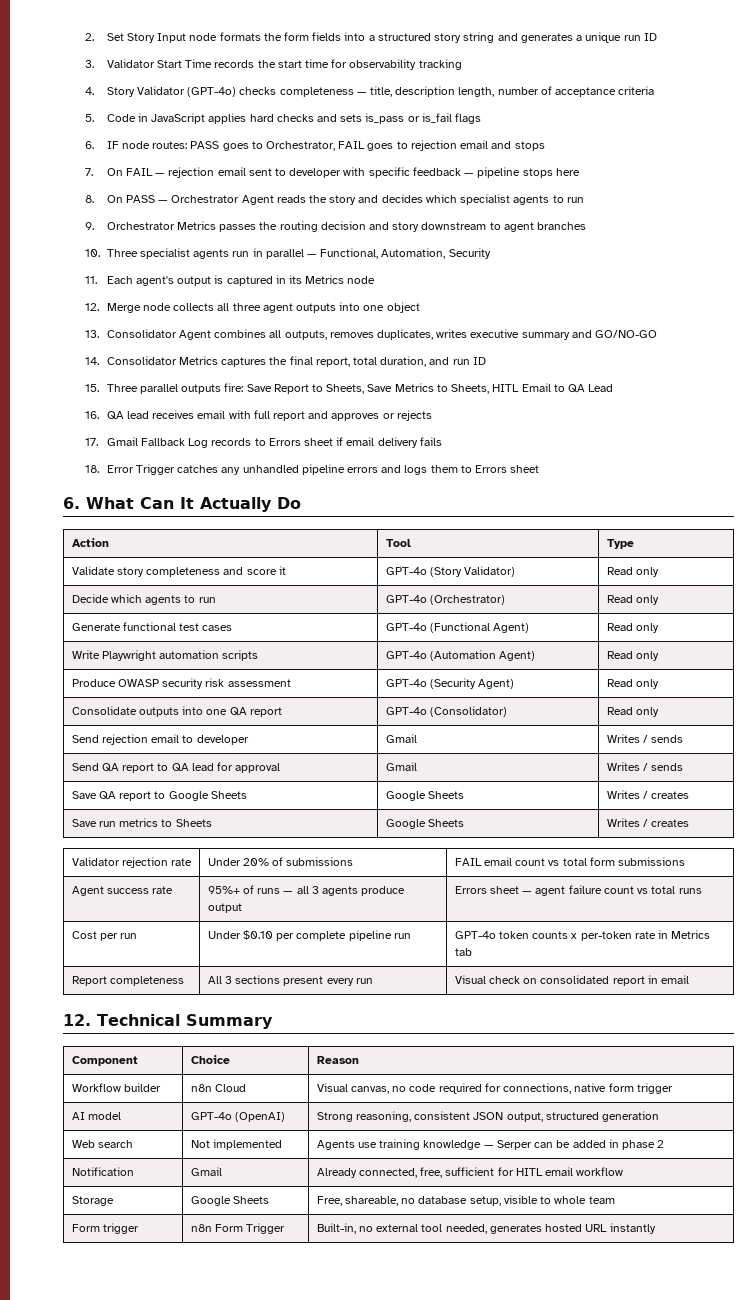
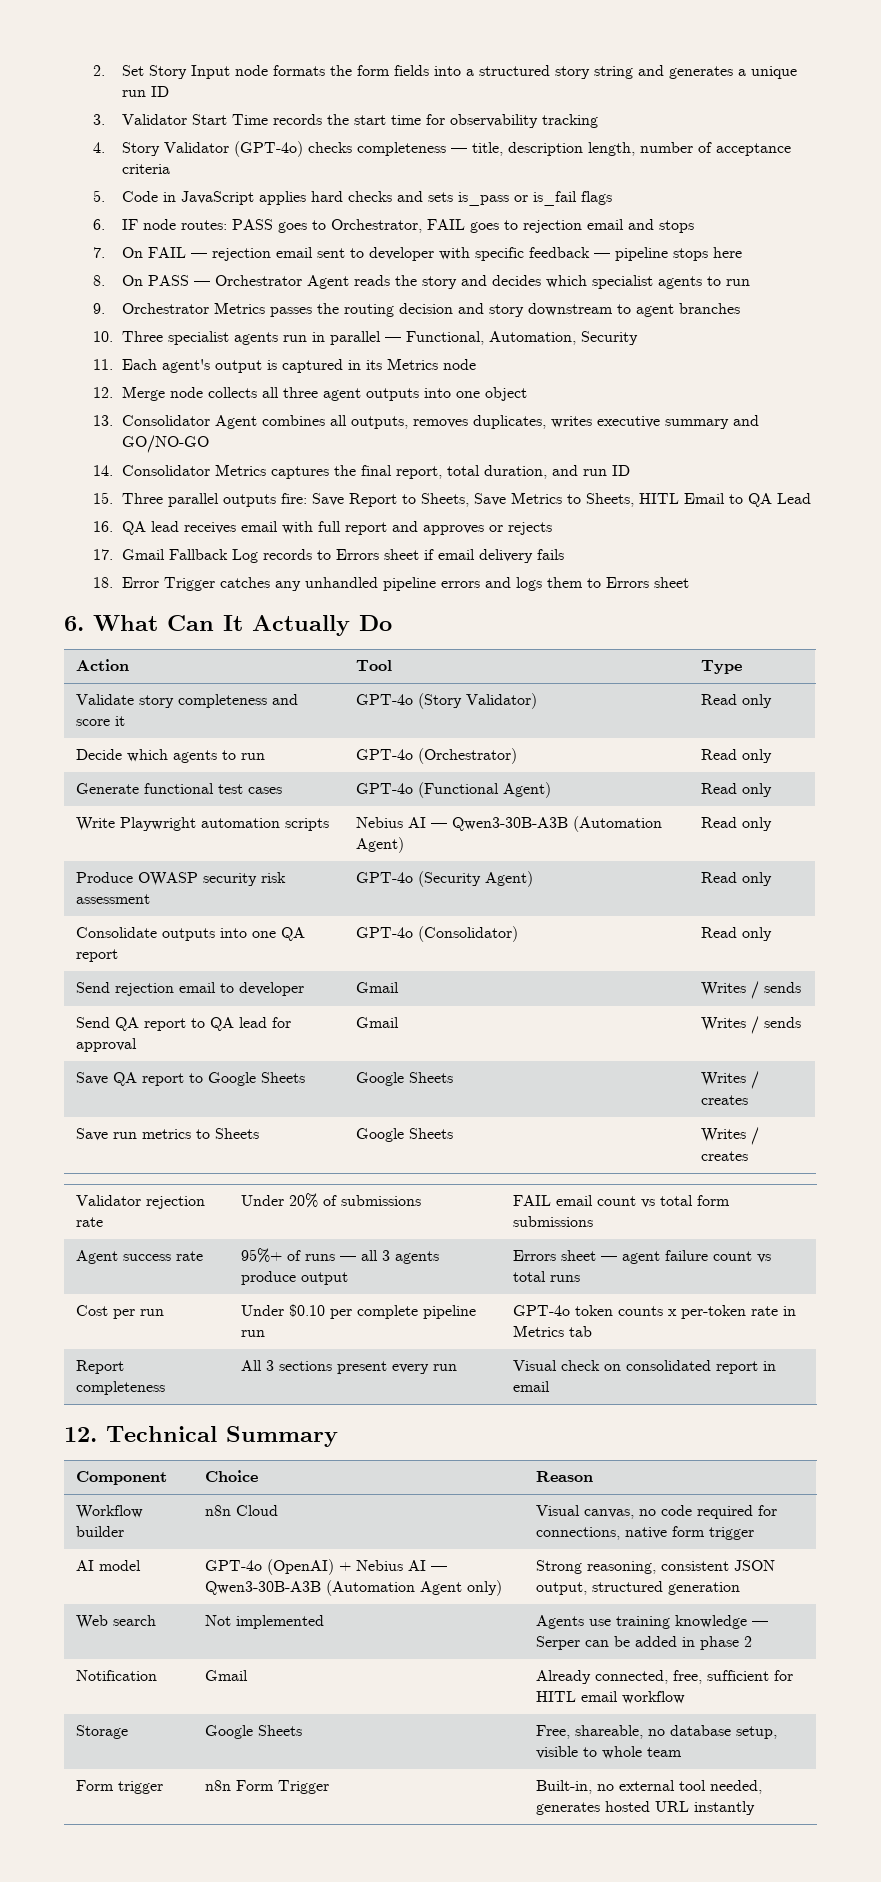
- Write Playwright automation scripts | GPT-4o (Automation Agent) | Read only
+ Write Playwright automation scripts | Nebius AI — Qwen3-30B-A3B (Automation Agent) | Read only
- AI model | GPT-4o (OpenAI) | Strong reasoning, consistent JSON output, structured generation
+ AI model | GPT-4o (OpenAI) + Nebius AI — Qwen3-30B-A3B (Automation Agent only) | Strong reasoning, consistent JSON output, structured generation

